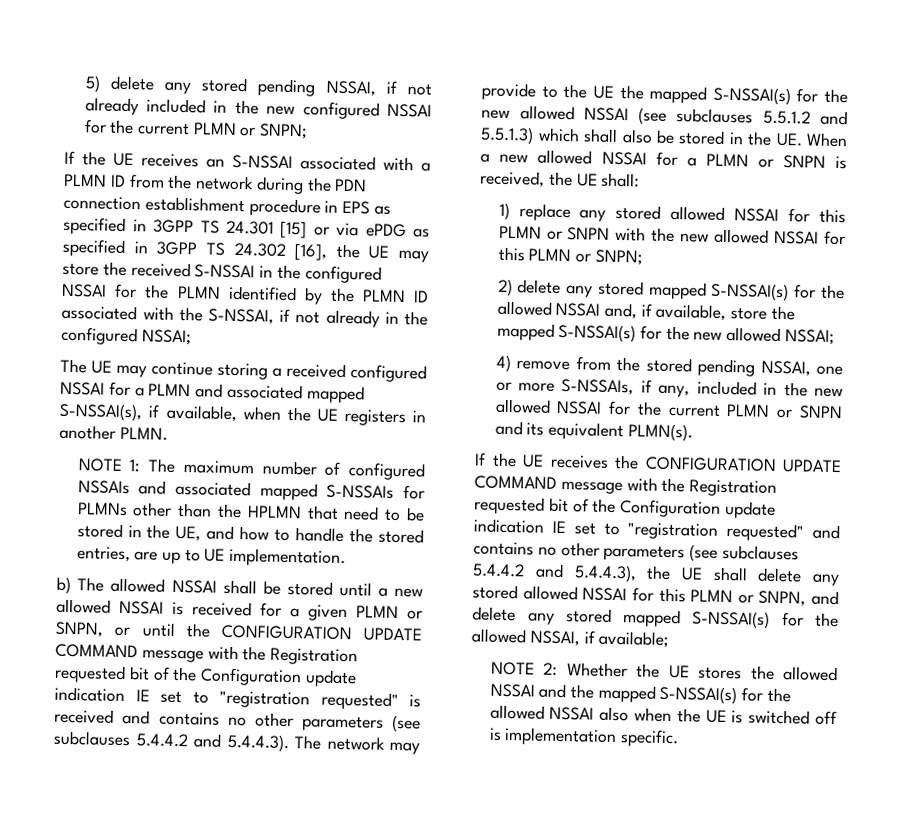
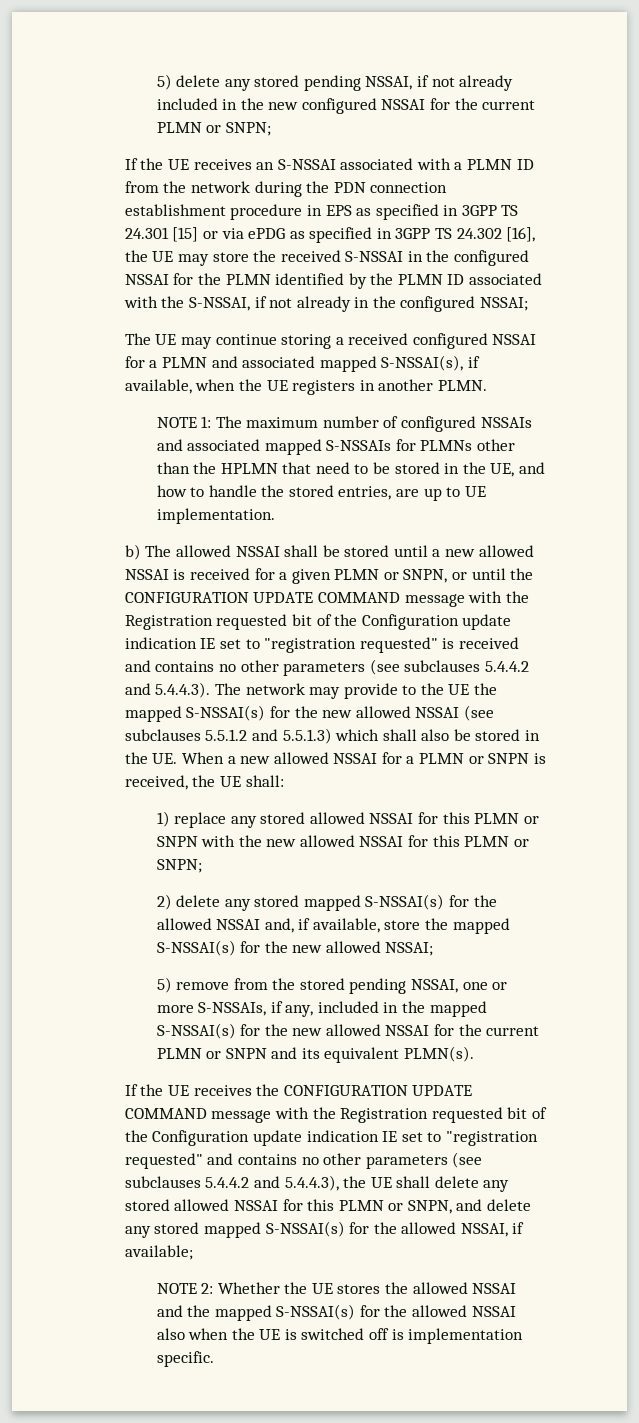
- 4) remove from the stored pending NSSAI, one or more S-NSSAIs, if any, included in the new allowed NSSAI for the current PLMN or SNPN and its equivalent PLMN(s).
+ 5) remove from the stored pending NSSAI, one or more S-NSSAIs, if any, included in the mapped S-NSSAI(s) for the new allowed NSSAI for the current PLMN or SNPN and its equivalent PLMN(s).

